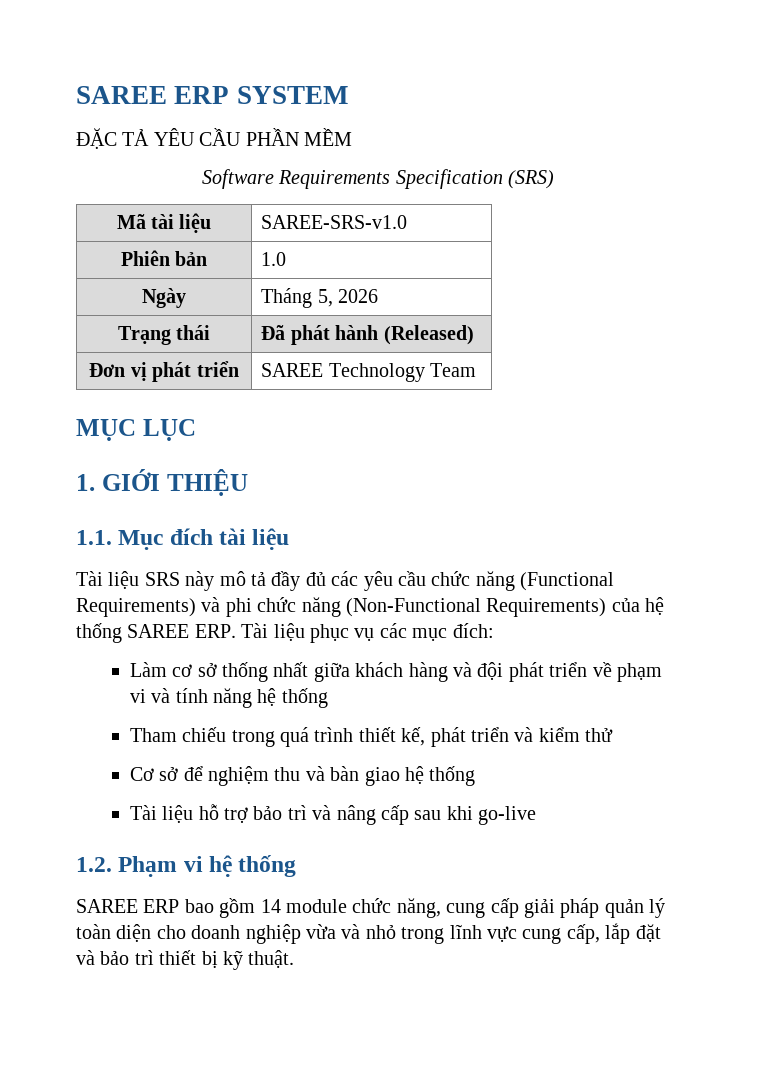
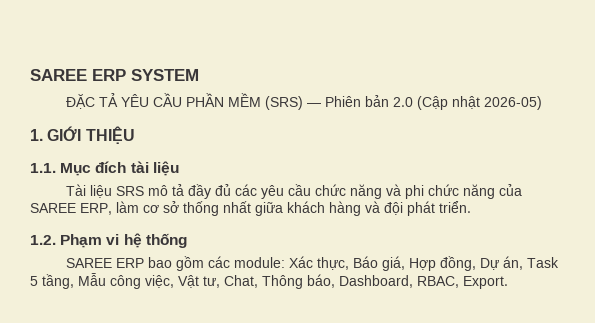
- ĐẶC TẢ YÊU CẦU PHẦN MỀM
- Software Requirements Specification (SRS)
- Mã tài liệu | SAREE-SRS-v1.0
- Phiên bản | 1.0
- Ngày | Tháng 5, 2026
- Trạng thái | Đã phát hành (Released)
- Đơn vị phát triển | SAREE Technology Team
- MỤC LỤC
+ ĐẶC TẢ YÊU CẦU PHẦN MỀM (SRS) — Phiên bản 2.0 (Cập nhật 2026-05)
- Tài liệu SRS này mô tả đầy đủ các yêu cầu chức năng (Functional Requirements) và phi chức năng (Non-Functional Requirements) của hệ thống SAREE ERP. Tài liệu phục vụ các mục đích:
- Làm cơ sở thống nhất giữa khách hàng và đội phát triển về phạm vi và tính năng hệ thống
- Tham chiếu trong quá trình thiết kế, phát triển và kiểm thử
- Cơ sở để nghiệm thu và bàn giao hệ thống
- Tài liệu hỗ trợ bảo trì và nâng cấp sau khi go-live
+ Tài liệu SRS mô tả đầy đủ các yêu cầu chức năng và phi chức năng của SAREE ERP, làm cơ sở thống nhất giữa khách hàng và đội phát triển.
- SAREE ERP bao gồm 14 module chức năng, cung cấp giải pháp quản lý toàn diện cho doanh nghiệp vừa và nhỏ trong lĩnh vực cung cấp, lắp đặt và bảo trì thiết bị kỹ thuật.
+ SAREE ERP bao gồm các module: Xác thực, Báo giá, Hợp đồng, Dự án, Task 5 tầng, Mẫu công việc, Vật tư, Chat, Thông báo, Dashboard, RBAC, Export.

